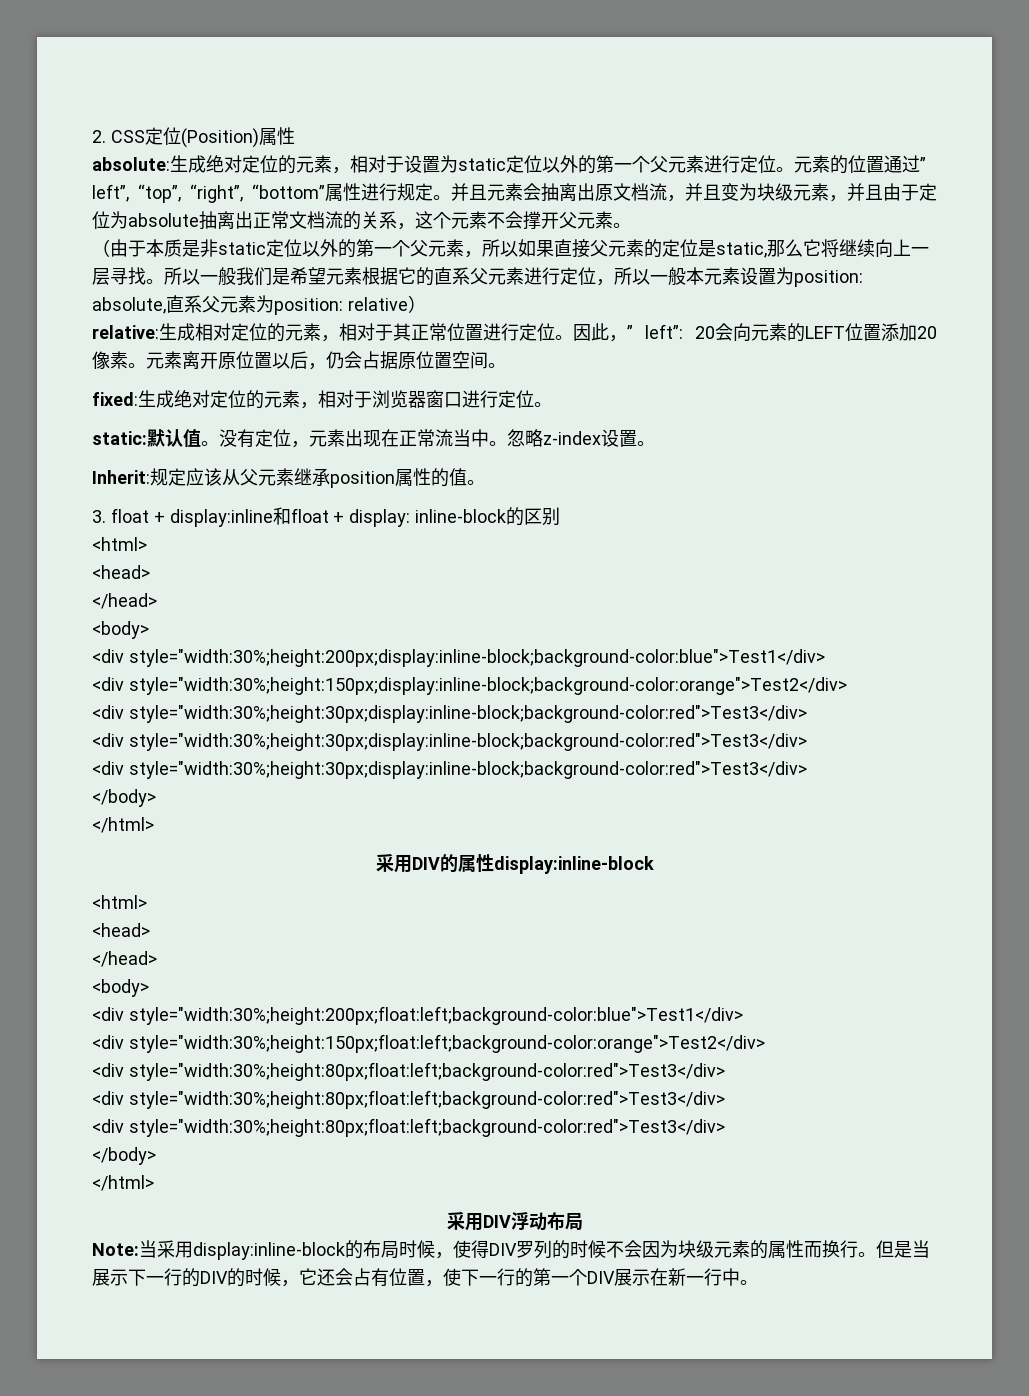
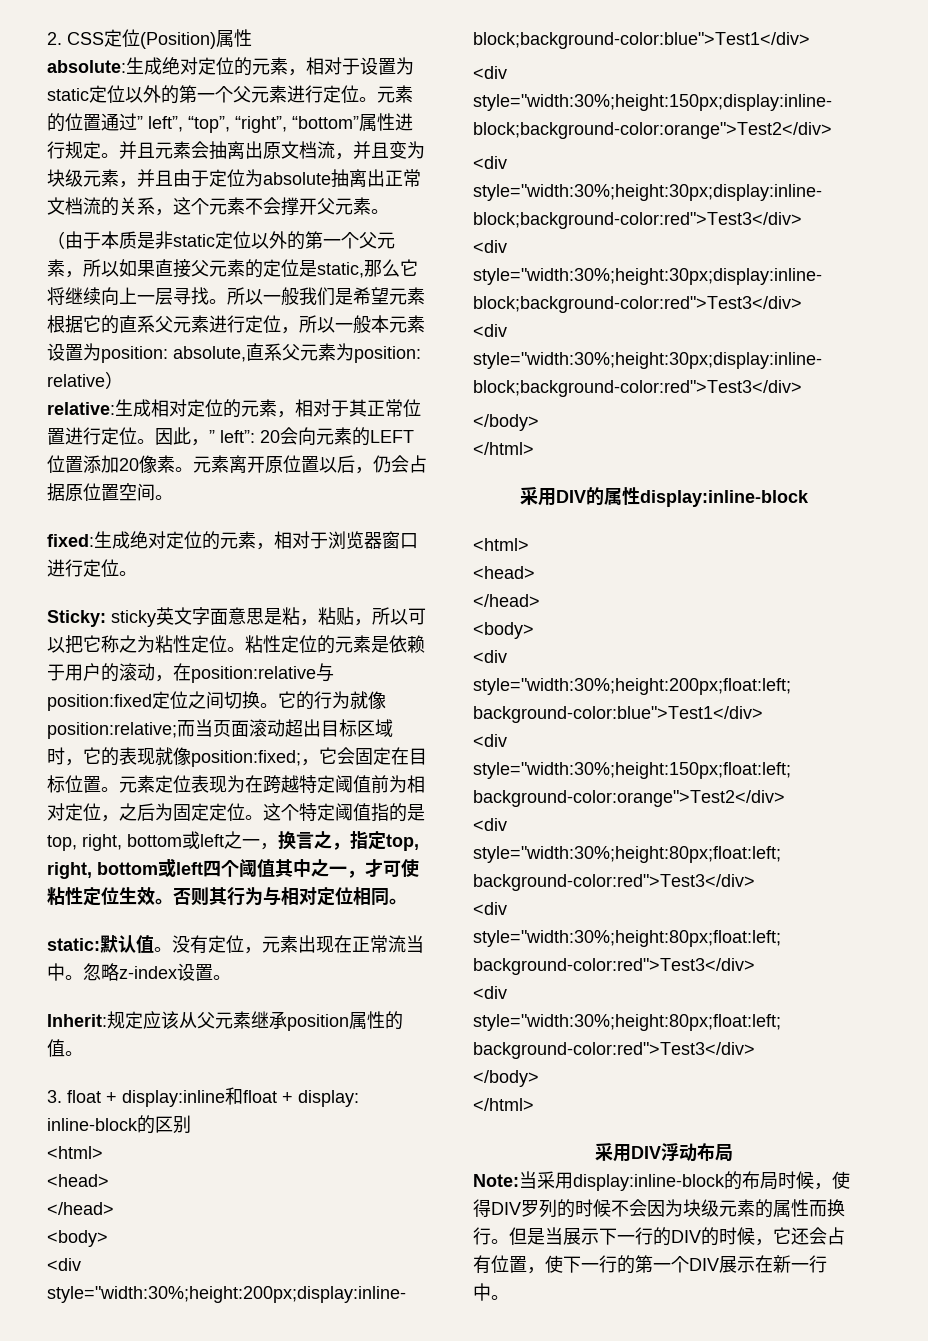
+ Sticky: sticky英文字面意思是粘，粘贴，所以可以把它称之为粘性定位。粘性定位的元素是依赖于用户的滚动，在position:relative与position:fixed定位之间切换。它的行为就像position:relative;而当页面滚动超出目标区域时，它的表现就像position:fixed;，它会固定在目标位置。元素定位表现为在跨越特定阈值前为相对定位，之后为固定定位。这个特定阈值指的是top, right, bottom或left之一，换言之，指定top, right, bottom或left四个阈值其中之一，才可使粘性定位生效。否则其行为与相对定位相同。

